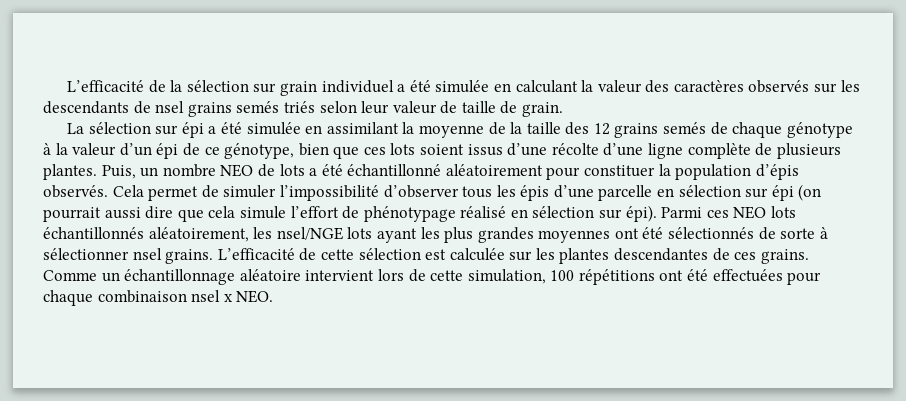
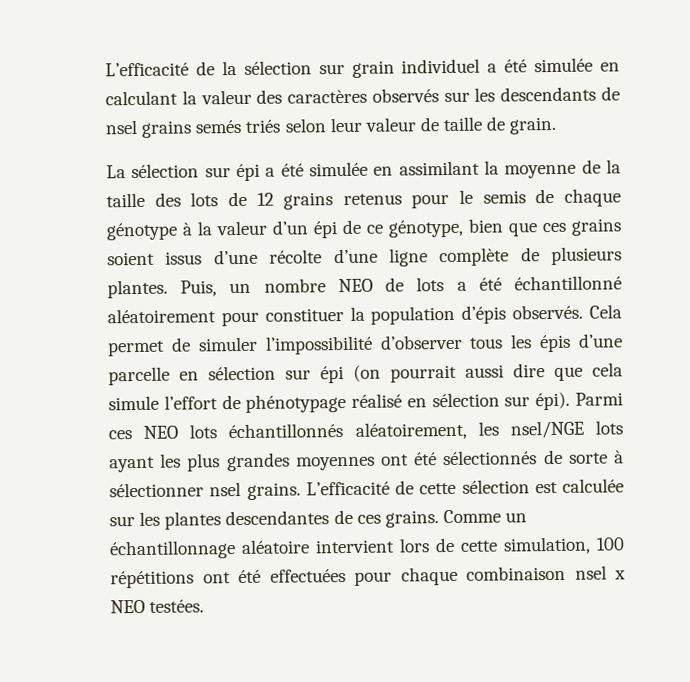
- La sélection sur épi a été simulée en assimilant la moyenne de la taille des 12 grains semés de chaque génotype à la valeur d’un épi de ce génotype, bien que ces lots soient issus d’une récolte d’une ligne complète de plusieurs plantes.
+ La sélection sur épi a été simulée en assimilant la moyenne de la taille des lots de 12 grains retenus pour le semis de chaque génotype à la valeur d’un épi de ce génotype, bien que ces grains soient issus d’une récolte d’une ligne complète de plusieurs plantes.
- Comme un échantillonnage aléatoire intervient lors de cette simulation, 100 répétitions ont été effectuées pour chaque combinaison nsel x NEO.
+ Comme un échantillonnage aléatoire intervient lors de cette simulation, 100 répétitions ont été effectuées pour chaque combinaison nsel x NEO testées.

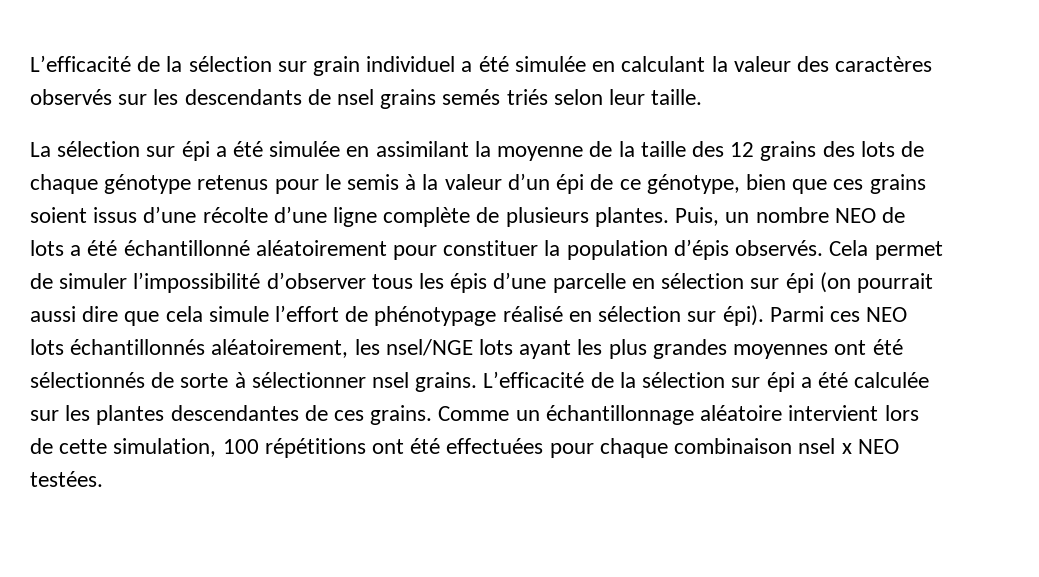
- L’efficacité de la sélection sur grain individuel a été simulée en calculant la valeur des caractères observés sur les descendants de nsel grains semés triés selon leur valeur de taille de grain.
+ L’efficacité de la sélection sur grain individuel a été simulée en calculant la valeur des caractères observés sur les descendants de nsel grains semés triés selon leur taille.
- La sélection sur épi a été simulée en assimilant la moyenne de la taille des lots de 12 grains retenus pour le semis de chaque génotype à la valeur d’un épi de ce génotype, bien que ces grains soient issus d’une récolte d’une ligne complète de plusieurs plantes.
+ La sélection sur épi a été simulée en assimilant la moyenne de la taille des 12 grains des lots de chaque génotype retenus pour le semis à la valeur d’un épi de ce génotype, bien que ces grains soient issus d’une récolte d’une ligne complète de plusieurs plantes.
- L’efficacité de cette sélection est calculée sur les plantes descendantes de ces grains.
+ L’efficacité de la sélection sur épi a été calculée sur les plantes descendantes de ces grains.

